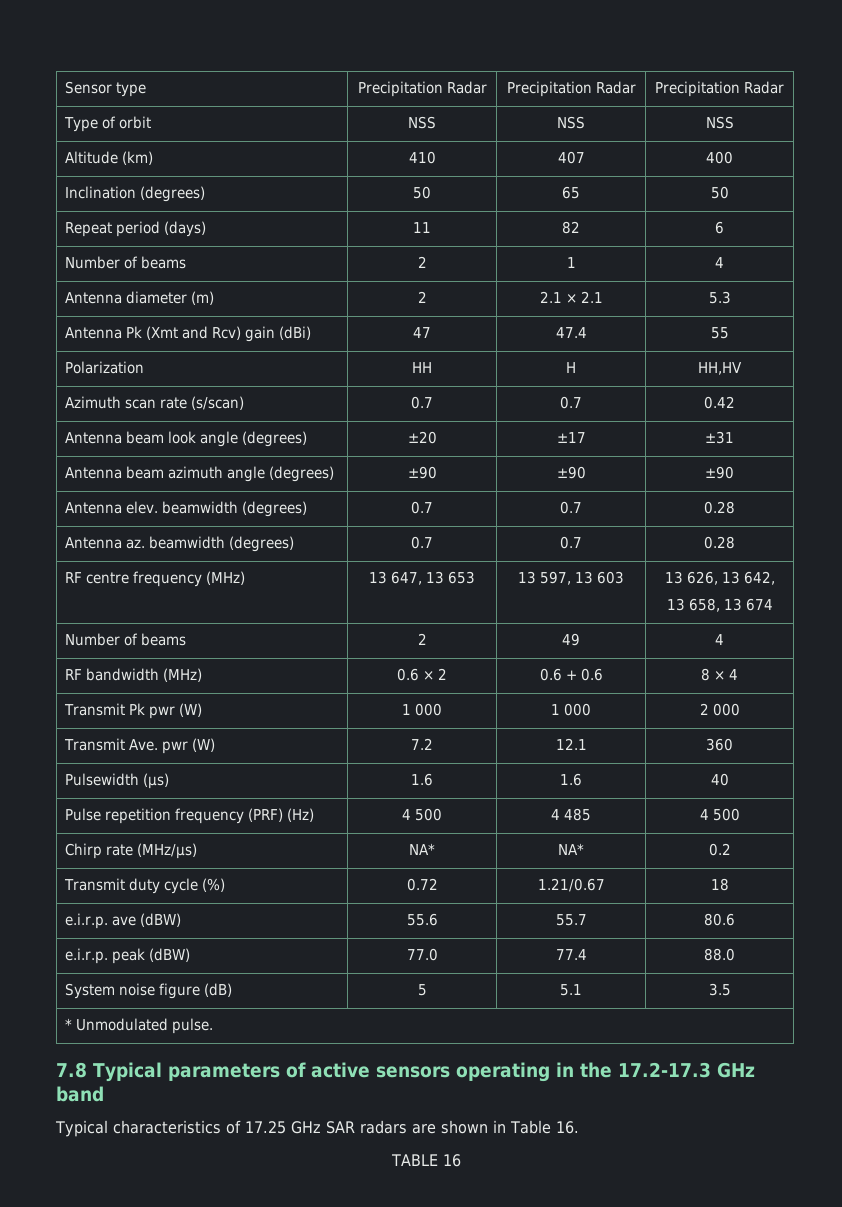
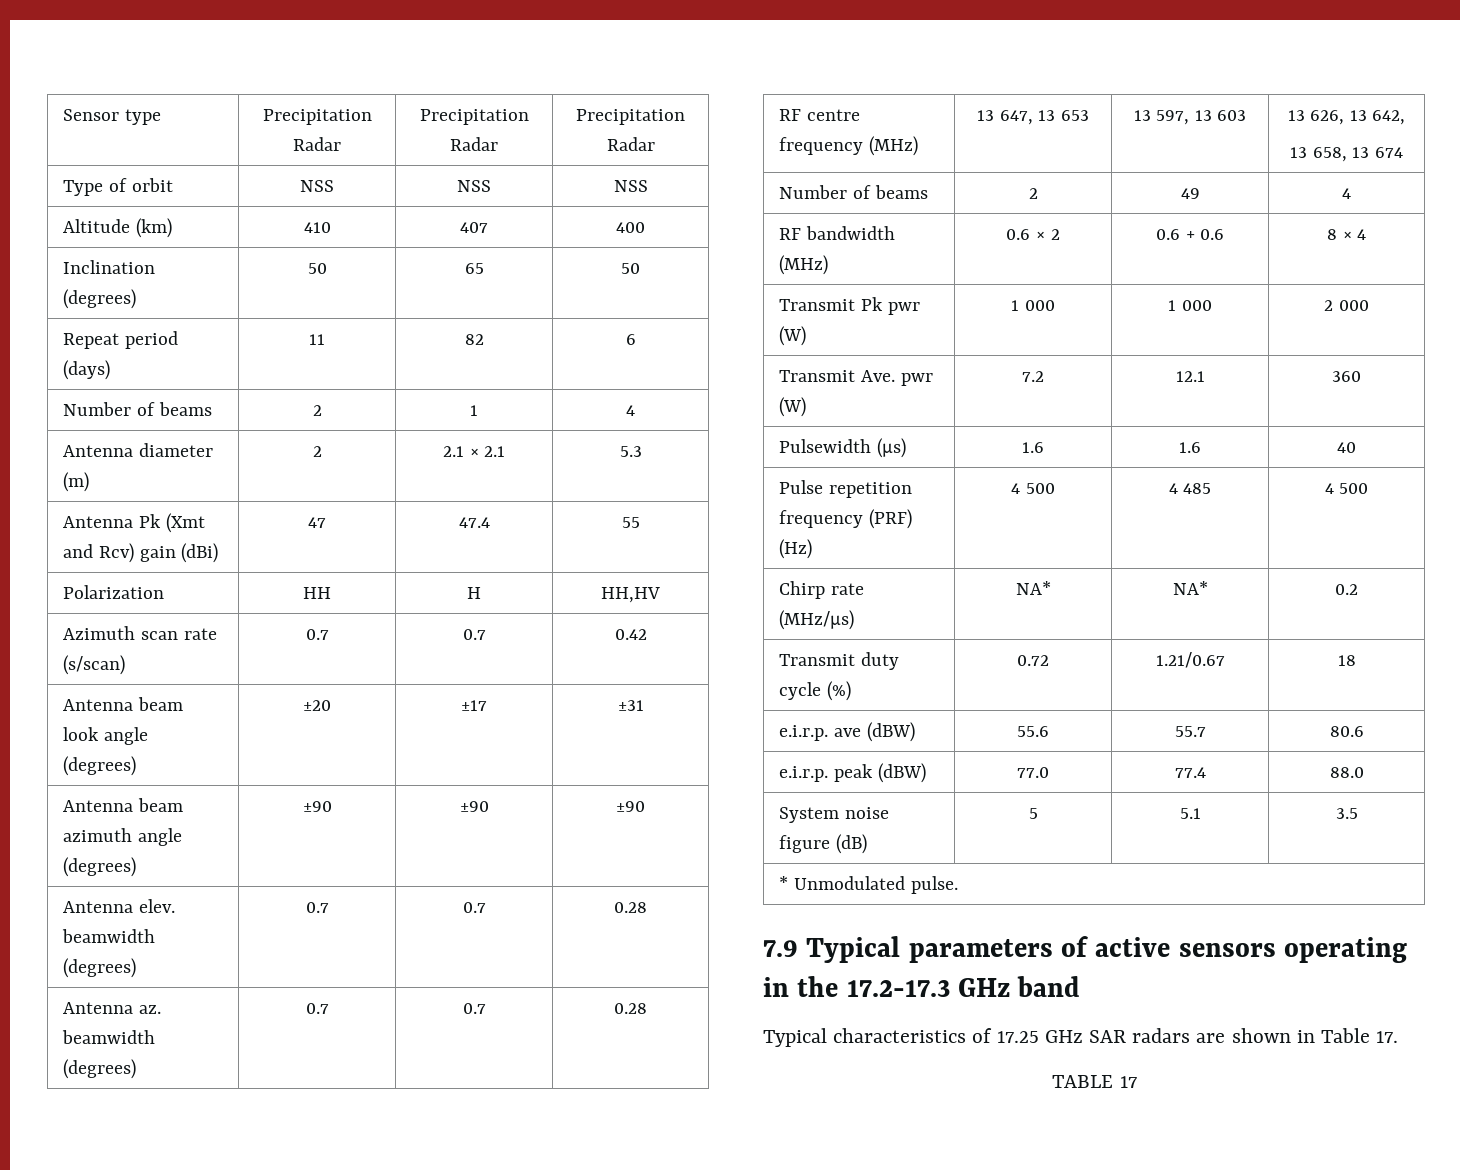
- 7.8 Typical parameters of active sensors operating in the 17.2-17.3 GHz band
+ 7.9 Typical parameters of active sensors operating in the 17.2-17.3 GHz band
- Typical characteristics of 17.25 GHz SAR radars are shown in Table 16.
+ Typical characteristics of 17.25 GHz SAR radars are shown in Table 17.
- TABLE 16
+ TABLE 17

